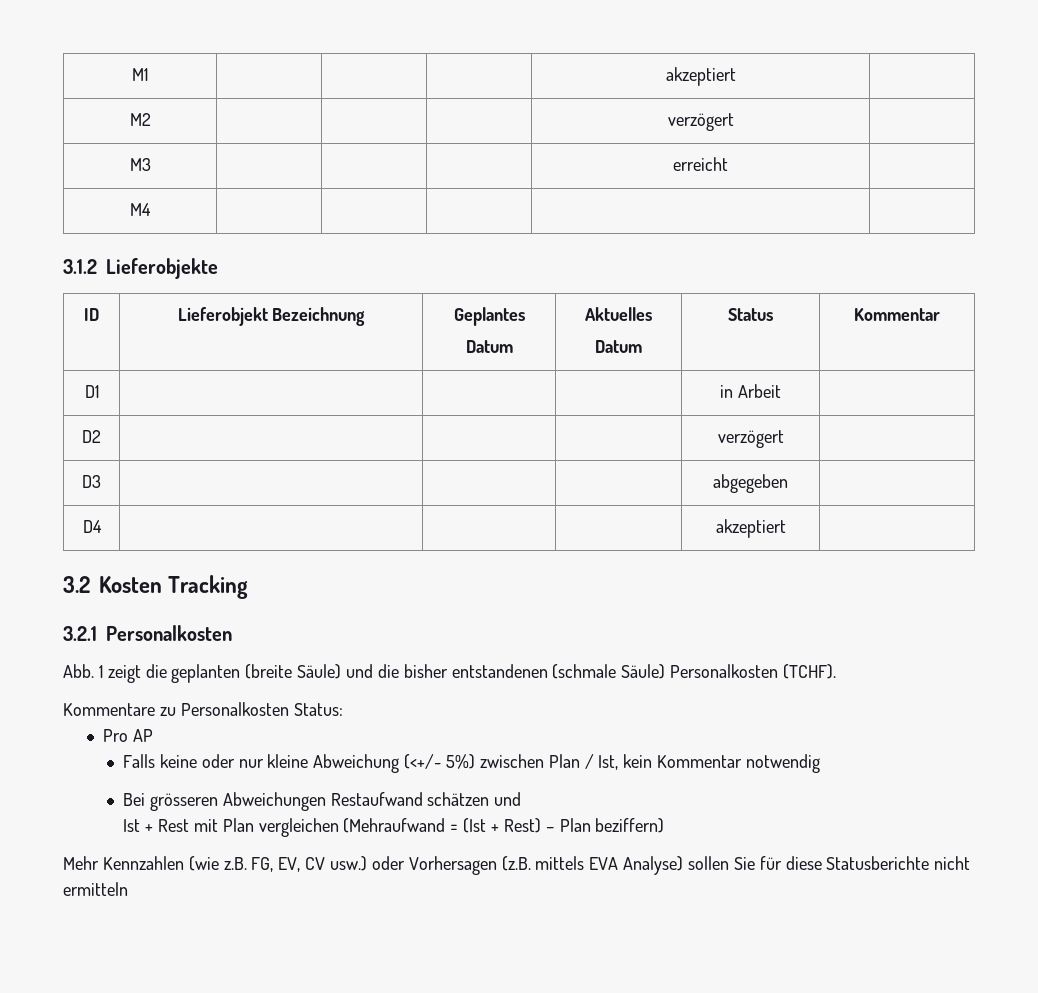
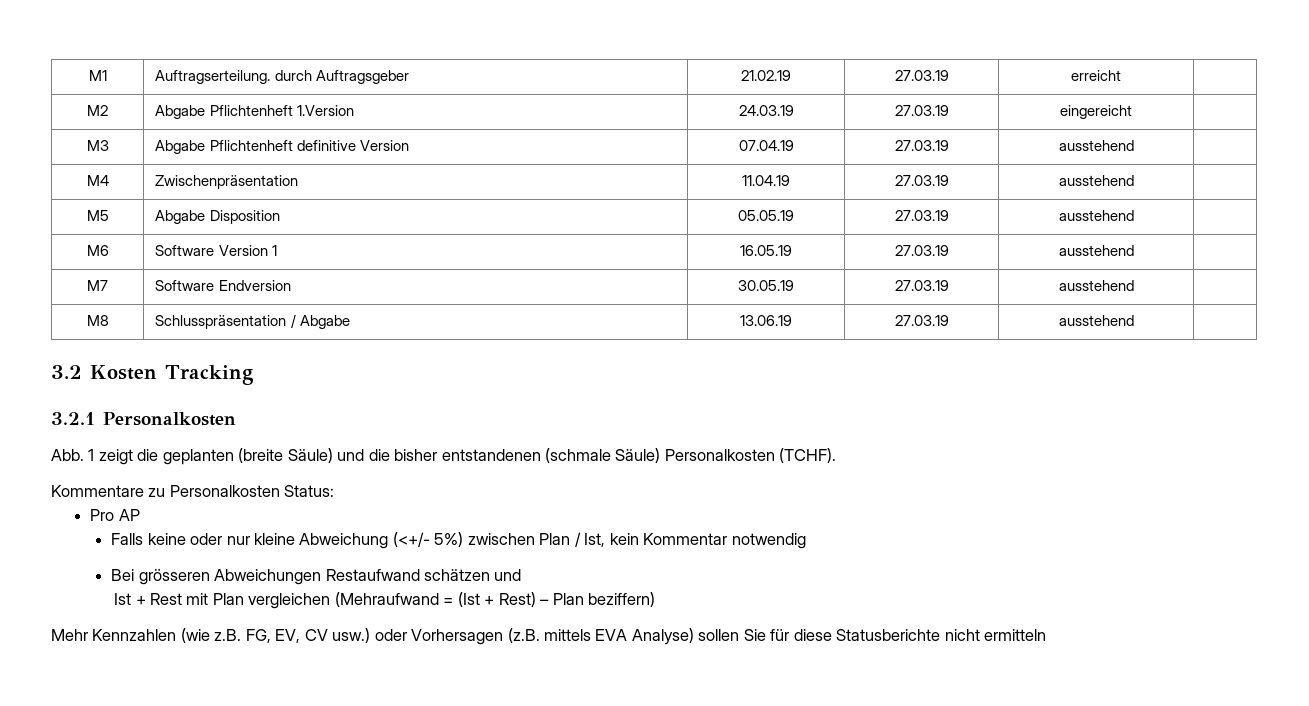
- M1 | | | | akzeptiert |
- M2 | | | | verzögert |
- M3 | | | | erreicht |
- M4 | | | | |
- 3.1.2 Lieferobjekte
- ID | Lieferobjekt Bezeichnung | Geplantes
- Datum | Aktuelles
- Datum | Status | Kommentar
- D1 | | | | in Arbeit |
- D2 | | | | verzögert |
- D3 | | | | abgegeben |
- D4 | | | | akzeptiert |
+ M1 | Auftragserteilung. durch Auftragsgeber | 21.02.19 | 27.03.19 | erreicht |
+ M2 | Abgabe Pflichtenheft 1.Version | 24.03.19 | 27.03.19 | eingereicht |
+ M3 | Abgabe Pflichtenheft definitive Version | 07.04.19 | 27.03.19 | ausstehend |
+ M4 | Zwischenpräsentation | 11.04.19 | 27.03.19 | ausstehend |
+ M5 | Abgabe Disposition | 05.05.19 | 27.03.19 | ausstehend |
+ M6 | Software Version 1 | 16.05.19 | 27.03.19 | ausstehend |
+ M7 | Software Endversion | 30.05.19 | 27.03.19 | ausstehend |
+ M8 | Schlusspräsentation / Abgabe | 13.06.19 | 27.03.19 | ausstehend |

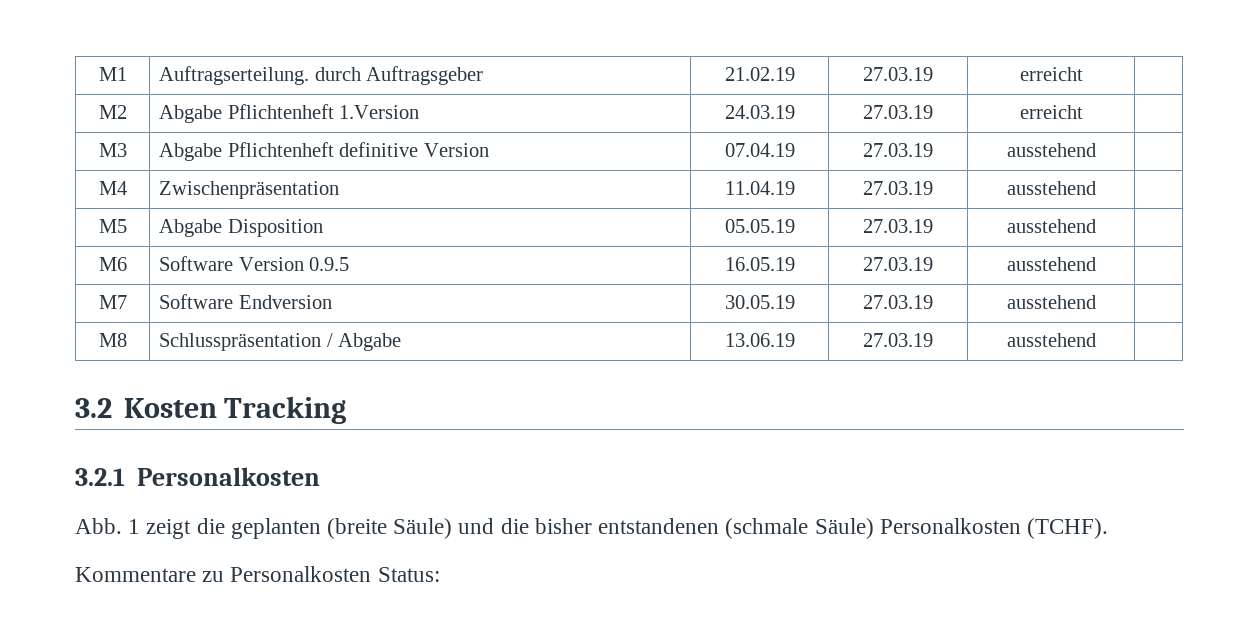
- M2 | Abgabe Pflichtenheft 1.Version | 24.03.19 | 27.03.19 | eingereicht |
+ M2 | Abgabe Pflichtenheft 1.Version | 24.03.19 | 27.03.19 | erreicht |
- M6 | Software Version 1 | 16.05.19 | 27.03.19 | ausstehend |
+ M6 | Software Version 0.9.5 | 16.05.19 | 27.03.19 | ausstehend |
- Pro AP
- Falls keine oder nur kleine Abweichung (<+/- 5%) zwischen Plan / Ist, kein Kommentar notwendig
- Bei grösseren Abweichungen Restaufwand schätzen und
- Ist + Rest mit Plan vergleichen (Mehraufwand = (Ist + Rest) – Plan beziffern)
- Mehr Kennzahlen (wie z.B. FG, EV, CV usw.) oder Vorhersagen (z.B. mittels EVA Analyse) sollen Sie für diese Statusberichte nicht ermitteln

